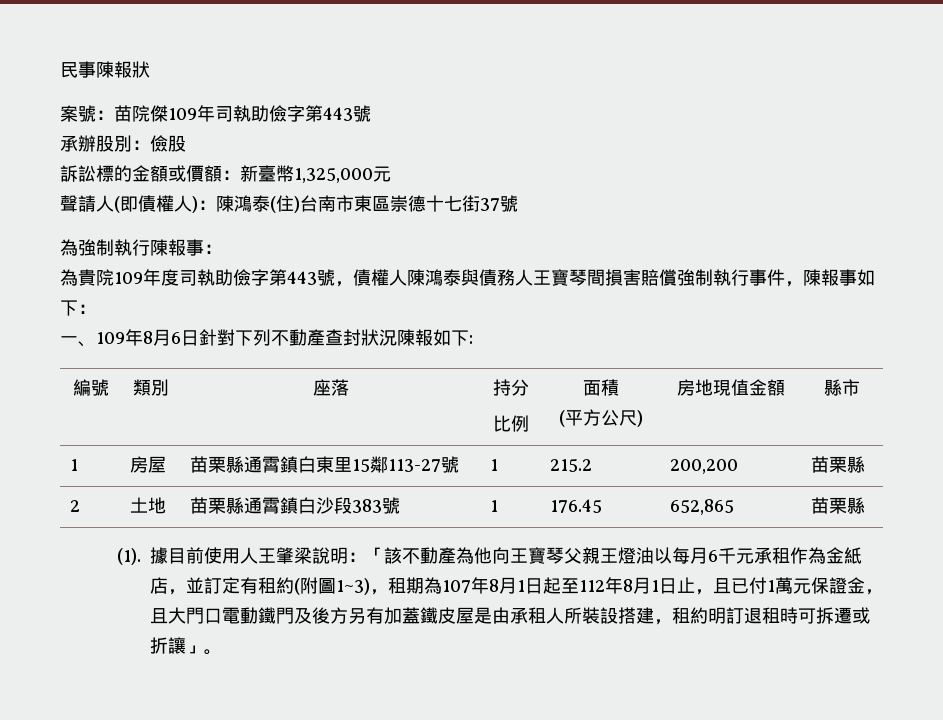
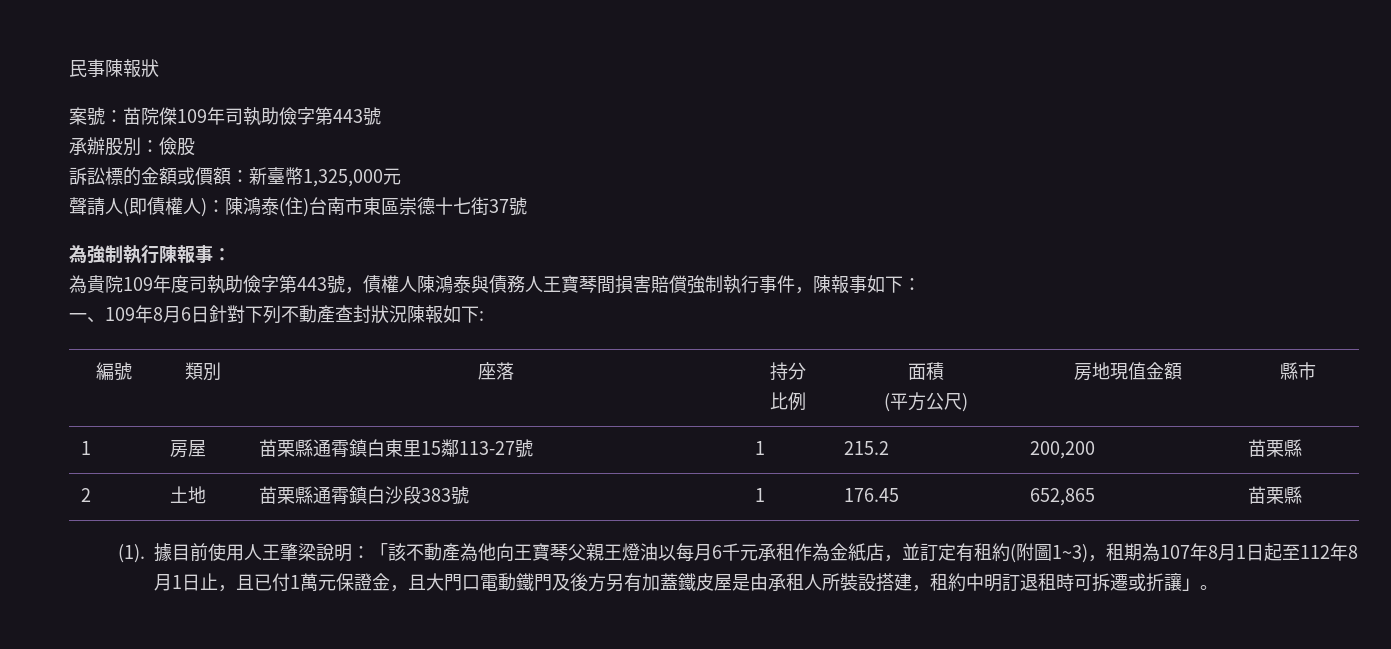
- 「該不動產為他向王寶琴父親王燈油以每月6千元承租作為金紙店，並訂定有租約(附圖1~3)，租期為107年8月1日起至112年8月1日止，且已付1萬元保證金，且大門口電動鐵門及後方另有加蓋鐵皮屋是由承租人所裝設搭建，租約明訂退租時可拆遷或折讓」。
+ 「該不動產為他向王寶琴父親王燈油以每月6千元承租作為金紙店，並訂定有租約(附圖1~3)，租期為107年8月1日起至112年8月1日止，且已付1萬元保證金，且大門口電動鐵門及後方另有加蓋鐵皮屋是由承租人所裝設搭建，租約中明訂退租時可拆遷或折讓」。

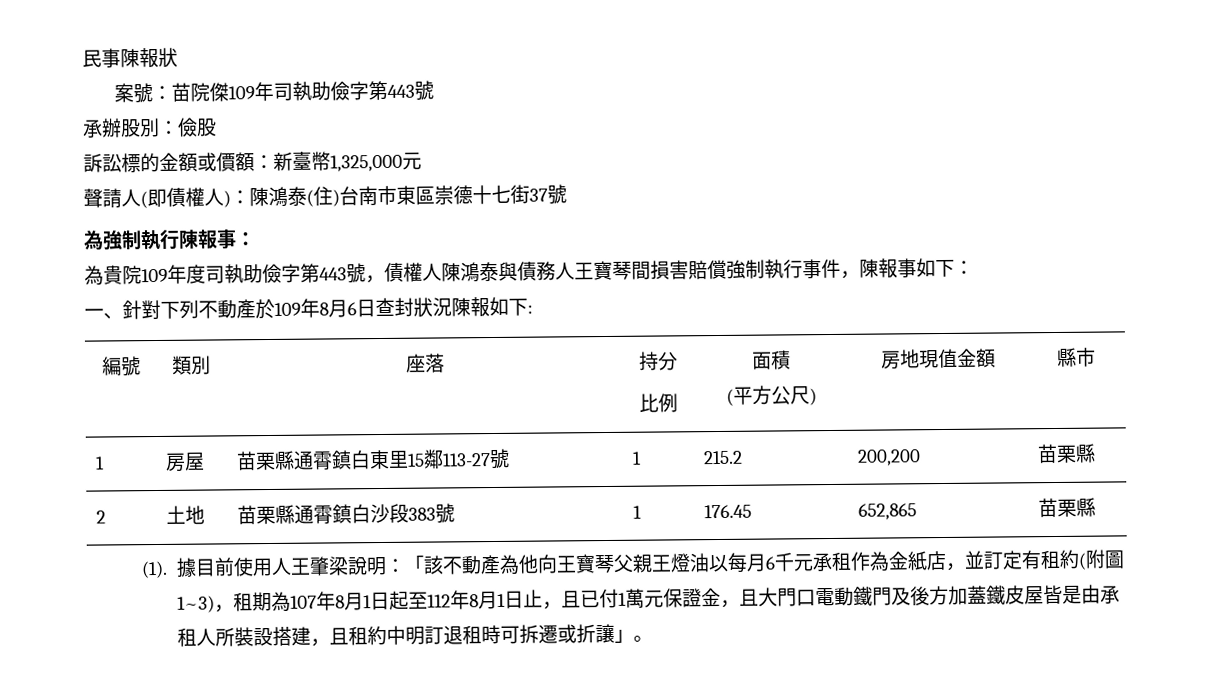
- 一、109年8月6日針對下列不動產查封狀況陳報如下:
+ 一、針對下列不動產於109年8月6日查封狀況陳報如下:
- 「該不動產為他向王寶琴父親王燈油以每月6千元承租作為金紙店，並訂定有租約(附圖1~3)，租期為107年8月1日起至112年8月1日止，且已付1萬元保證金，且大門口電動鐵門及後方另有加蓋鐵皮屋是由承租人所裝設搭建，租約中明訂退租時可拆遷或折讓」。
+ 「該不動產為他向王寶琴父親王燈油以每月6千元承租作為金紙店，並訂定有租約(附圖1~3)，租期為107年8月1日起至112年8月1日止，且已付1萬元保證金，且大門口電動鐵門及後方加蓋鐵皮屋皆是由承租人所裝設搭建，且租約中明訂退租時可拆遷或折讓」。

